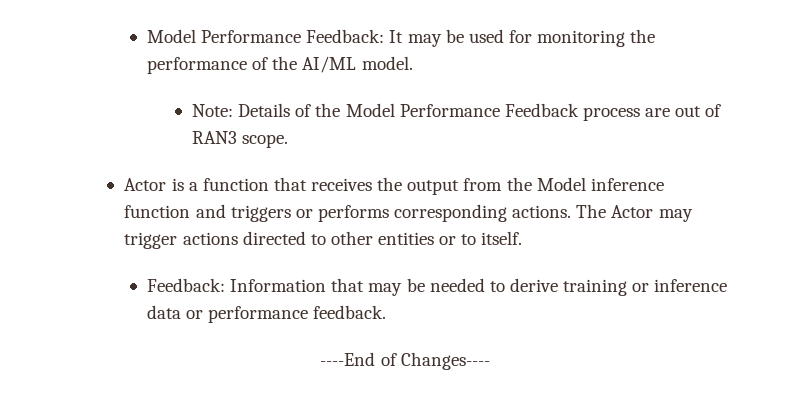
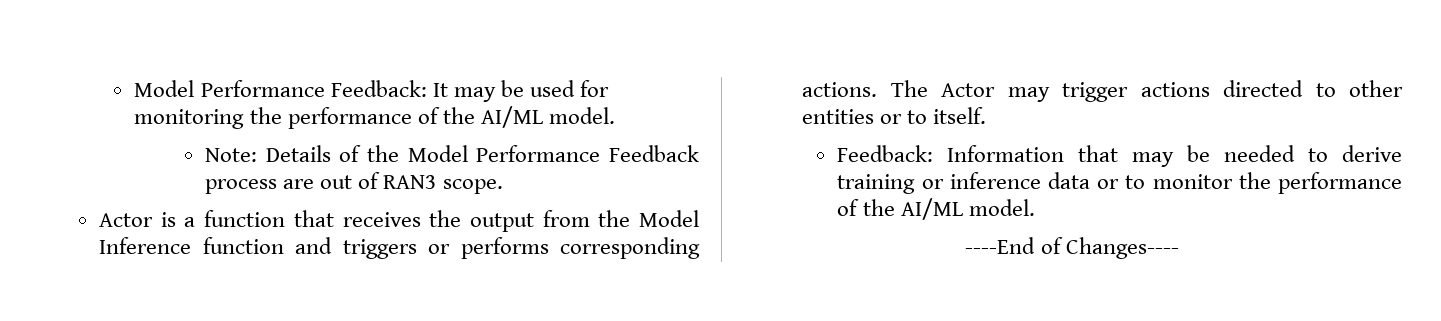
- Actor is a function that receives the output from the Model inference function and triggers or performs corresponding actions.
+ Actor is a function that receives the output from the Model Inference function and triggers or performs corresponding actions.
- Feedback: Information that may be needed to derive training or inference data or performance feedback.
+ Feedback: Information that may be needed to derive training or inference data or to monitor the performance of the AI/ML model.

